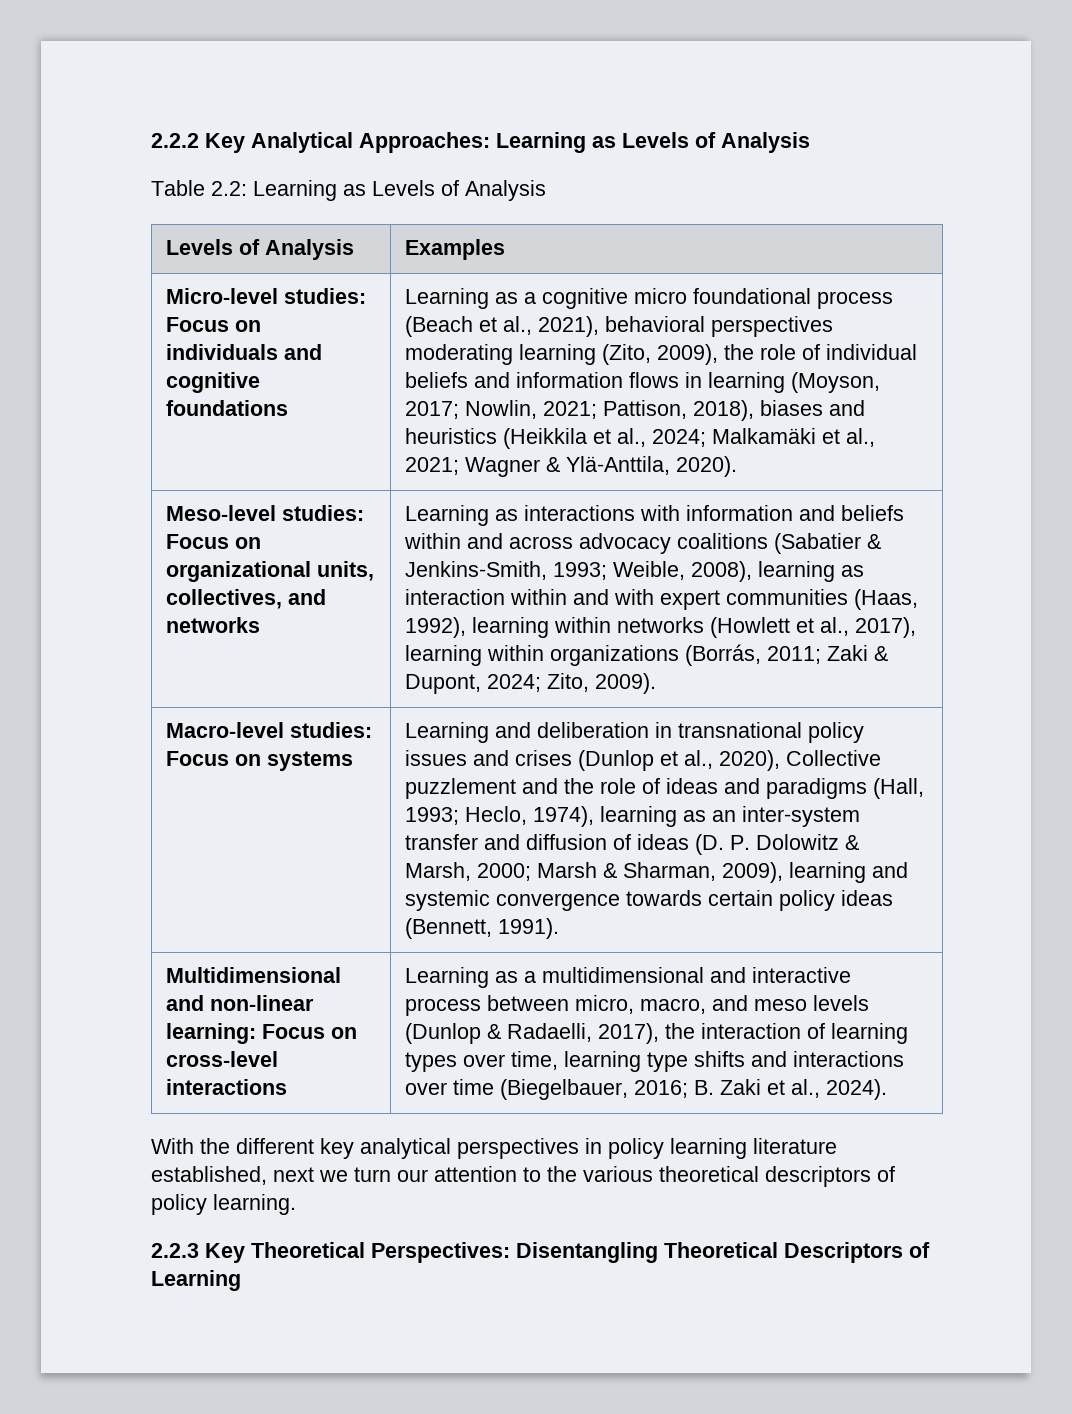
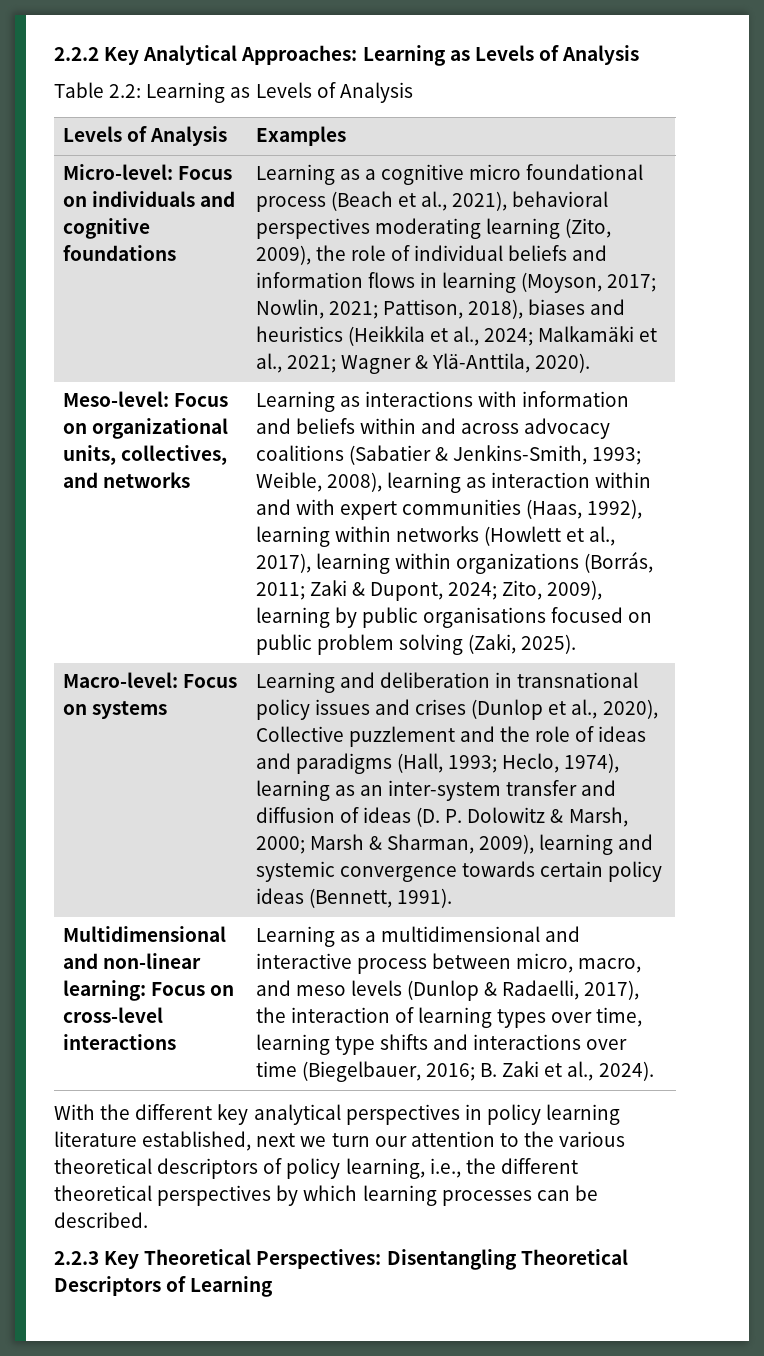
- Micro-level studies: Focus on individuals and cognitive foundations
+ Micro-level: Focus on individuals and cognitive foundations
- Meso-level studies: Focus on organizational units, collectives, and networks
+ Meso-level: Focus on organizational units, collectives, and networks
- Learning as interactions with information and beliefs within and across advocacy coalitions (Sabatier & Jenkins-Smith, 1993; Weible, 2008), learning as interaction within and with expert communities (Haas, 1992), learning within networks (Howlett et al., 2017), learning within organizations (Borrás, 2011; Zaki & Dupont, 2024; Zito, 2009).
- Macro-level studies: Focus on systems
+ Learning as interactions with information and beliefs within and across advocacy coalitions (Sabatier & Jenkins-Smith, 1993; Weible, 2008), learning as interaction within and with expert communities (Haas, 1992), learning within networks (Howlett et al., 2017), learning within organizations (Borrás, 2011; Zaki & Dupont, 2024; Zito, 2009), learning by public organisations focused on public problem solving (Zaki, 2025).
+ Macro-level: Focus on systems
- With the different key analytical perspectives in policy learning literature established, next we turn our attention to the various theoretical descriptors of policy learning.
+ With the different key analytical perspectives in policy learning literature established, next we turn our attention to the various theoretical descriptors of policy learning, i.e., the different theoretical perspectives by which learning processes can be described.

